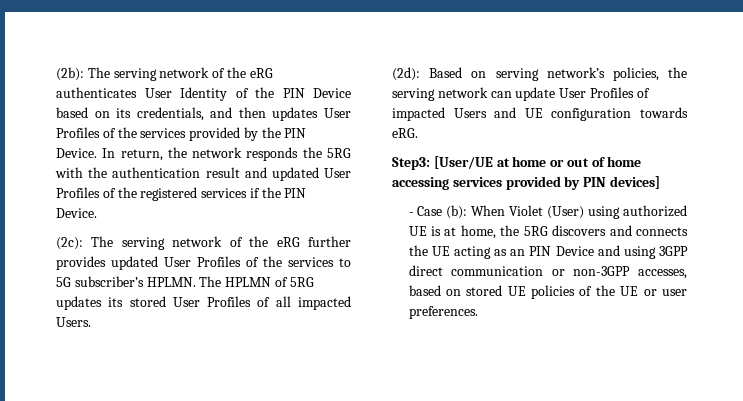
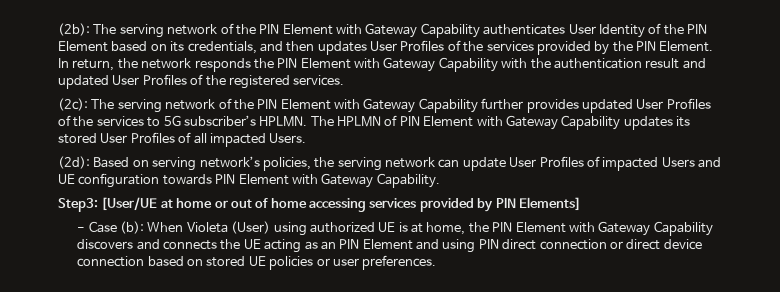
- (2b): The serving network of the eRG authenticates User Identity of the PIN Device based on its credentials, and then updates User Profiles of the services provided by the PIN Device.
+ (2b): The serving network of the PIN Element with Gateway Capability authenticates User Identity of the PIN Element based on its credentials, and then updates User Profiles of the services provided by the PIN Element.
- In return, the network responds the 5RG with the authentication result and updated User Profiles of the registered services if the PIN Device.
+ In return, the network responds the PIN Element with Gateway Capability with the authentication result and updated User Profiles of the registered services.
- (2c): The serving network of the eRG further provides updated User Profiles of the services to 5G subscriber’s HPLMN.
+ (2c): The serving network of the PIN Element with Gateway Capability further provides updated User Profiles of the services to 5G subscriber’s HPLMN.
- The HPLMN of 5RG updates its stored User Profiles of all impacted Users.
+ The HPLMN of PIN Element with Gateway Capability updates its stored User Profiles of all impacted Users.
- (2d): Based on serving network’s policies, the serving network can update User Profiles of impacted Users and UE configuration towards eRG.
+ (2d): Based on serving network’s policies, the serving network can update User Profiles of impacted Users and UE configuration towards PIN Element with Gateway Capability.
- Step3: [User/UE at home or out of home accessing services provided by PIN devices]
+ Step3: [User/UE at home or out of home accessing services provided by PIN Elements]
- - Case (b): When Violet (User) using authorized UE is at home, the 5RG discovers and connects the UE acting as an PIN Device and using 3GPP direct communication or non-3GPP accesses, based on stored UE policies of the UE or user preferences.
+ - Case (b): When Violeta (User) using authorized UE is at home, the PIN Element with Gateway Capability discovers and connects the UE acting as an PIN Element and using PIN direct connection or direct device connection based on stored UE policies or user preferences.

